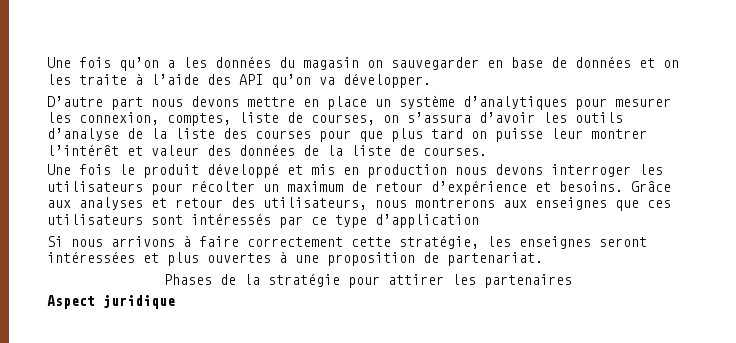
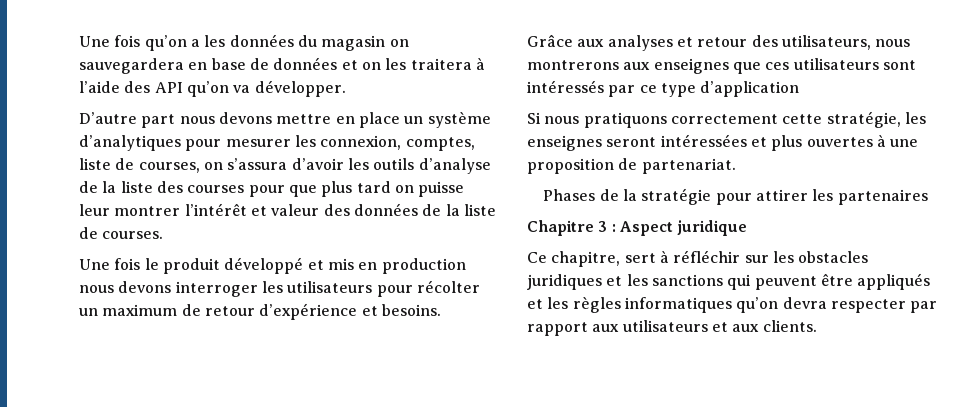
- Une fois qu’on a les données du magasin on sauvegarder en base de données et on les traite à l’aide des API qu’on va développer.
+ Une fois qu’on a les données du magasin on sauvegardera en base de données et on les traitera à l’aide des API qu’on va développer.
- Une fois le produit développé et mis en production nous devons interroger les utilisateurs pour récolter un maximum de retour d’expérience et besoins. Grâce aux analyses et retour des utilisateurs, nous montrerons aux enseignes que ces utilisateurs sont intéressés par ce type d’application
+ Une fois le produit développé et mis en production nous devons interroger les utilisateurs pour récolter un maximum de retour d’expérience et besoins.
+ Grâce aux analyses et retour des utilisateurs, nous montrerons aux enseignes que ces utilisateurs sont intéressés par ce type d’application
- Si nous arrivons à faire correctement cette stratégie, les enseignes seront intéressées et plus ouvertes à une proposition de partenariat.
+ Si nous pratiquons correctement cette stratégie, les enseignes seront intéressées et plus ouvertes à une proposition de partenariat.
- Aspect juridique
+ Chapitre 3 : Aspect juridique
+ Ce chapitre, sert à réfléchir sur les obstacles juridiques et les sanctions qui peuvent être appliqués et les règles informatiques qu’on devra respecter par rapport aux utilisateurs et aux clients.

